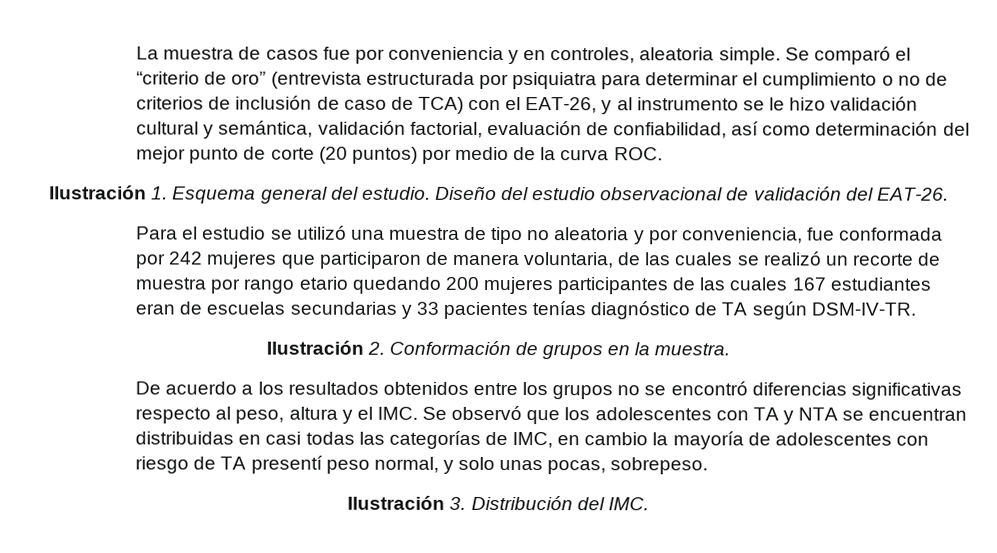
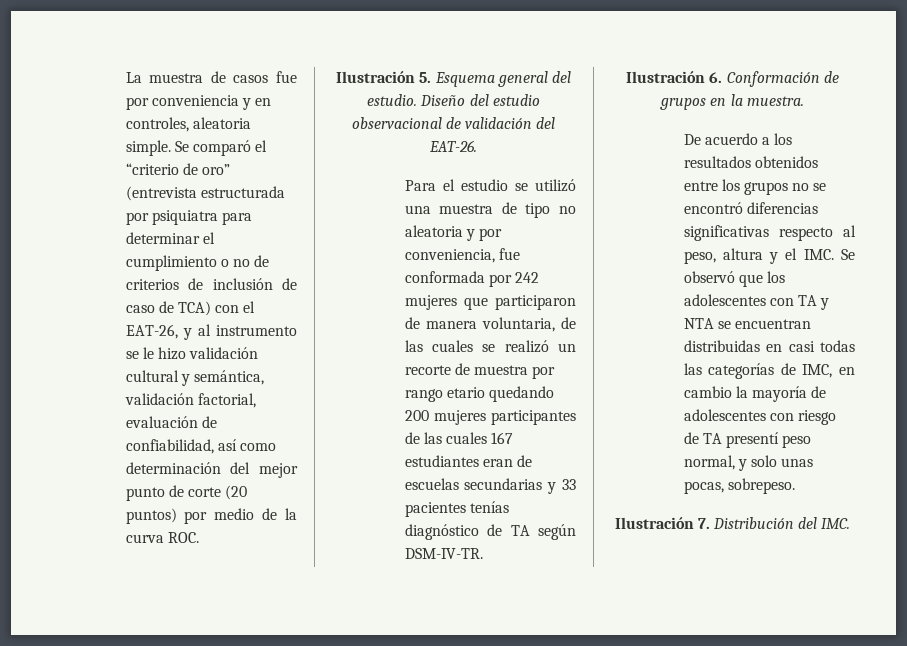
- Ilustración 1. Esquema general del estudio.
+ Ilustración 5. Esquema general del estudio.
- Ilustración 2. Conformación de grupos en la muestra.
+ Ilustración 6. Conformación de grupos en la muestra.
- Ilustración 3. Distribución del IMC.
+ Ilustración 7. Distribución del IMC.

